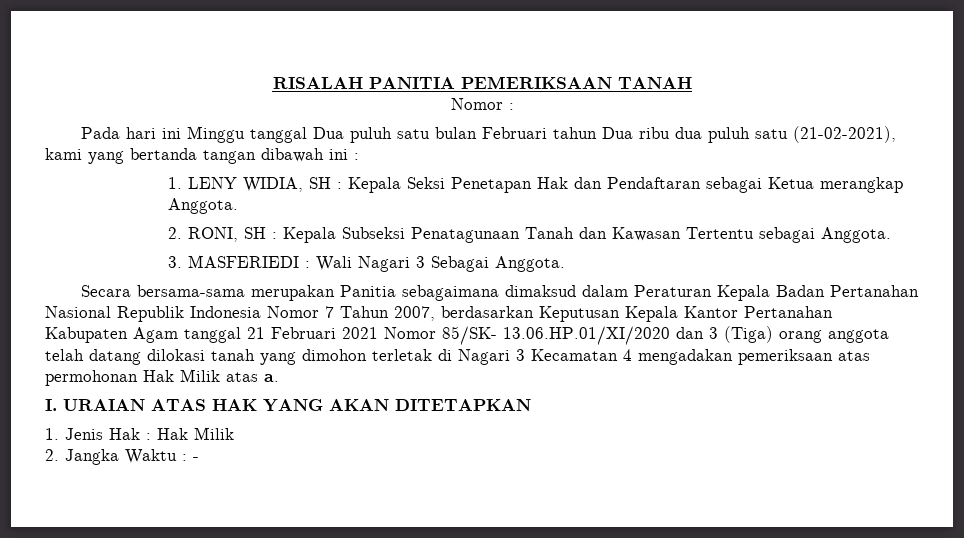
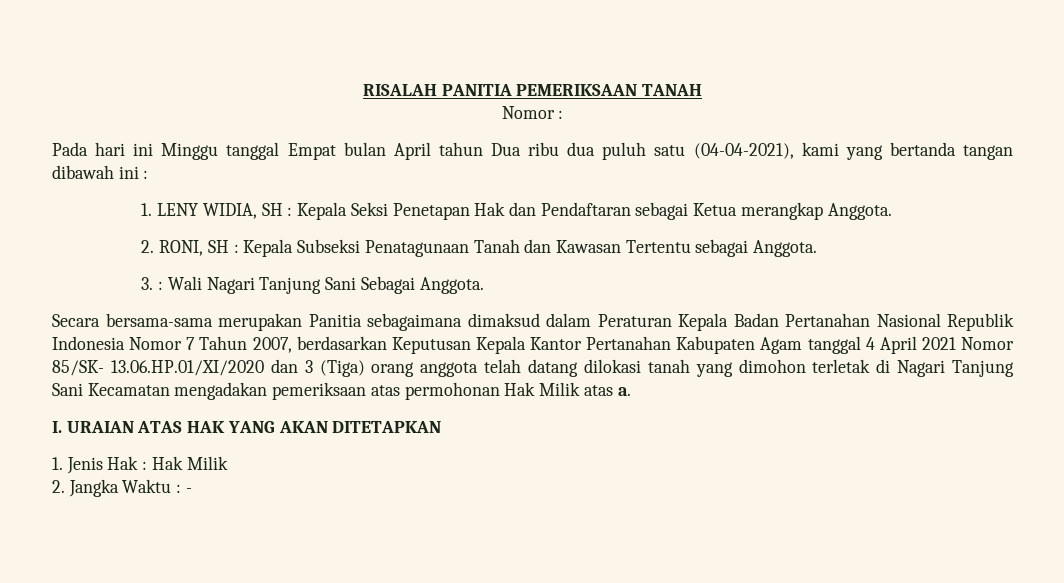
- Pada hari ini Minggu tanggal Dua puluh satu bulan Februari tahun Dua ribu dua puluh satu (21-02-2021), kami yang bertanda tangan dibawah ini :
+ Pada hari ini Minggu tanggal Empat bulan April tahun Dua ribu dua puluh satu (04-04-2021), kami yang bertanda tangan dibawah ini :
- 3. MASFERIEDI : Wali Nagari 3 Sebagai Anggota.
+ 3. : Wali Nagari Tanjung Sani Sebagai Anggota.
- Secara bersama-sama merupakan Panitia sebagaimana dimaksud dalam Peraturan Kepala Badan Pertanahan Nasional Republik Indonesia Nomor 7 Tahun 2007, berdasarkan Keputusan Kepala Kantor Pertanahan Kabupaten Agam tanggal 21 Februari 2021 Nomor 85/SK- 13.06.HP.01/XI/2020 dan 3 (Tiga) orang anggota telah datang dilokasi tanah yang dimohon terletak di Nagari 3 Kecamatan 4 mengadakan pemeriksaan atas permohonan Hak Milik atas a.
+ Secara bersama-sama merupakan Panitia sebagaimana dimaksud dalam Peraturan Kepala Badan Pertanahan Nasional Republik Indonesia Nomor 7 Tahun 2007, berdasarkan Keputusan Kepala Kantor Pertanahan Kabupaten Agam tanggal 4 April 2021 Nomor 85/SK- 13.06.HP.01/XI/2020 dan 3 (Tiga) orang anggota telah datang dilokasi tanah yang dimohon terletak di Nagari Tanjung Sani Kecamatan mengadakan pemeriksaan atas permohonan Hak Milik atas a.

